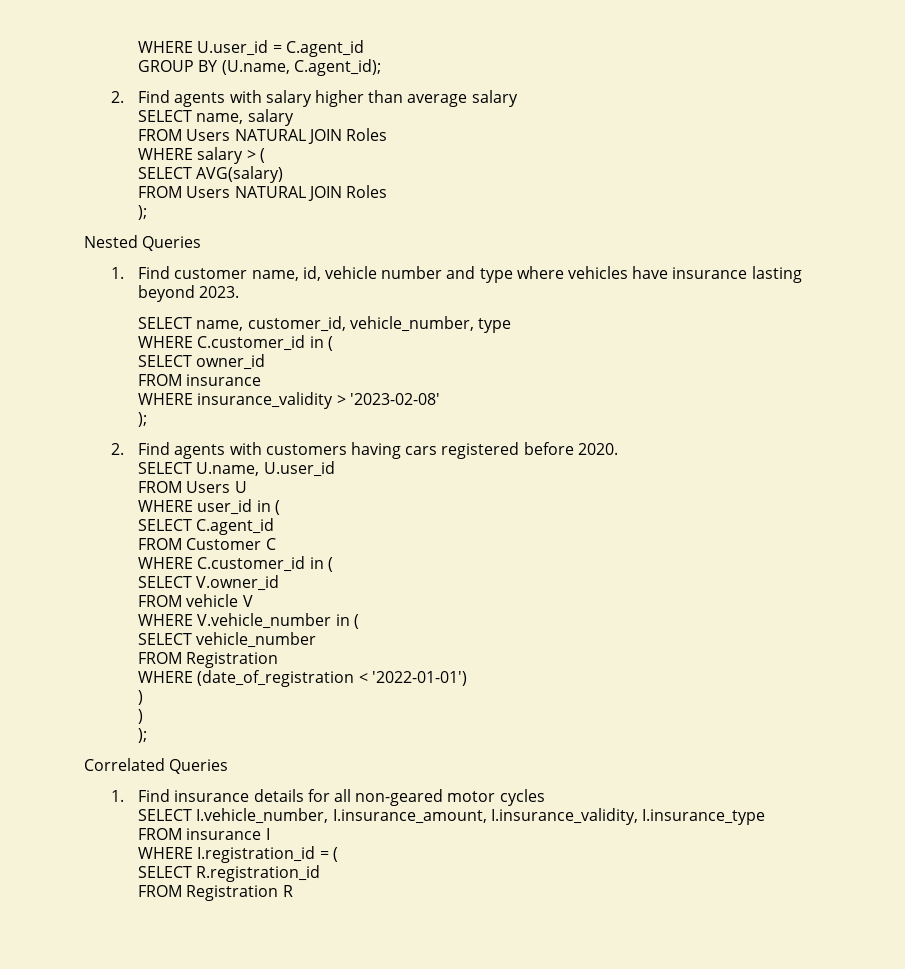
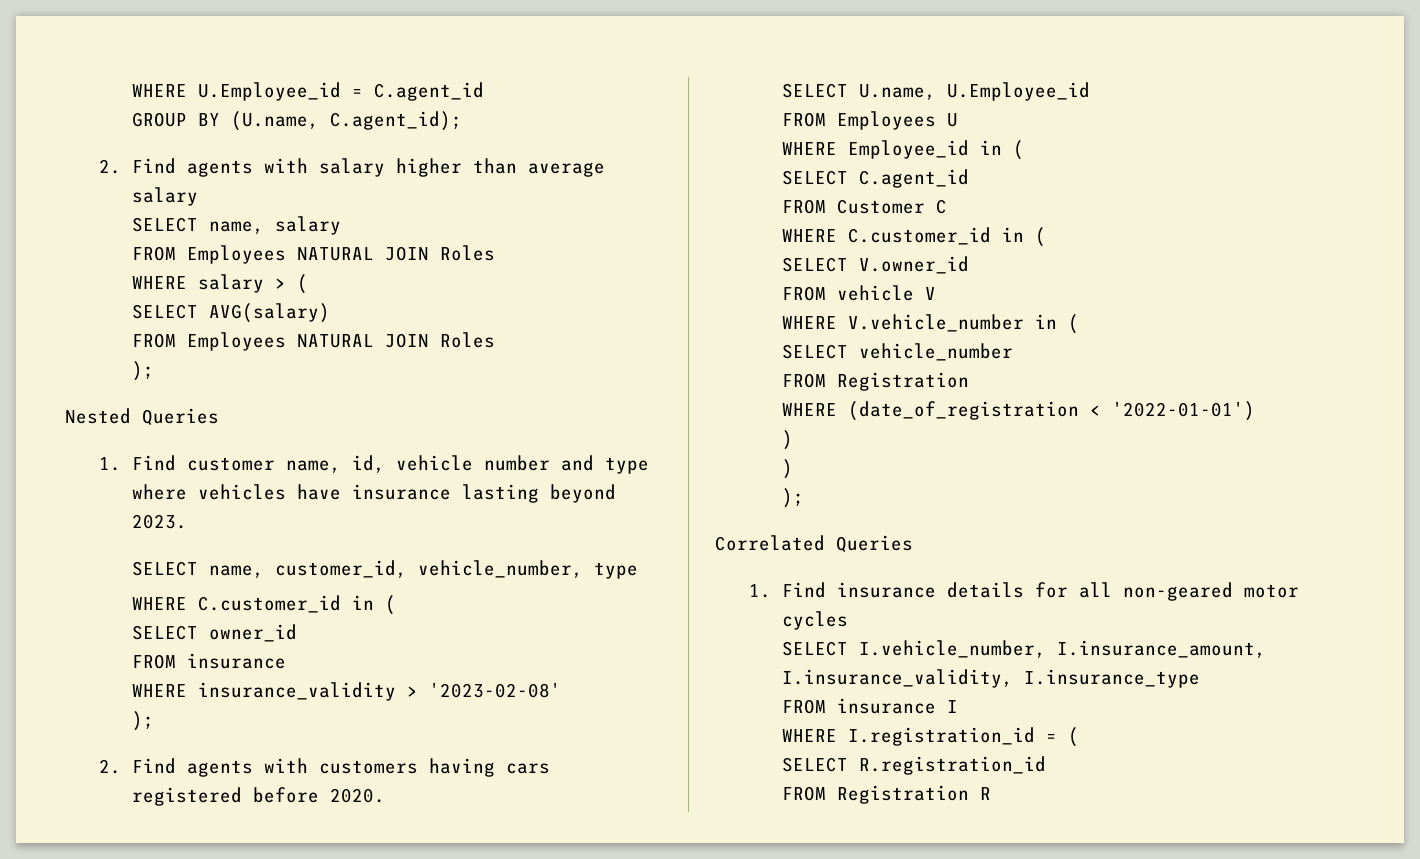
- WHERE U.user_id = C.agent_id
+ WHERE U.Employee_id = C.agent_id
  SELECT name, salary
- FROM Users NATURAL JOIN Roles
+ FROM Employees NATURAL JOIN Roles
  SELECT AVG(salary)
- FROM Users NATURAL JOIN Roles
+ FROM Employees NATURAL JOIN Roles
- SELECT U.name, U.user_id
- FROM Users U
+ SELECT U.name, U.Employee_id
+ FROM Employees U
- WHERE user_id in (
+ WHERE Employee_id in (

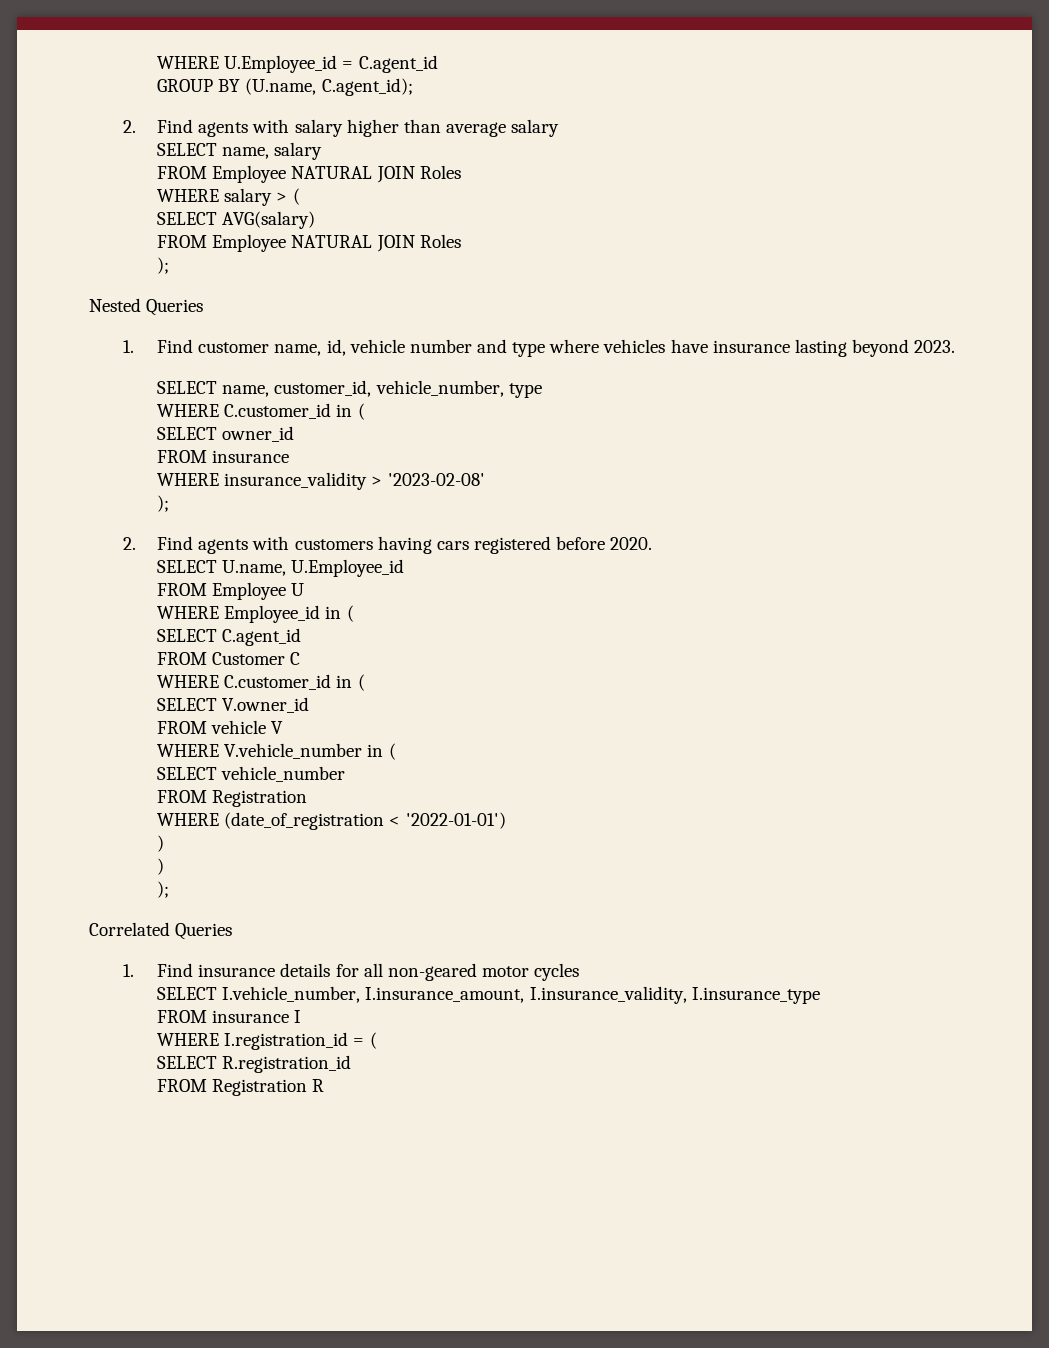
  SELECT name, salary
- FROM Employees NATURAL JOIN Roles
+ FROM Employee NATURAL JOIN Roles
  SELECT AVG(salary)
- FROM Employees NATURAL JOIN Roles
+ FROM Employee NATURAL JOIN Roles
- FROM Employees U
+ FROM Employee U

